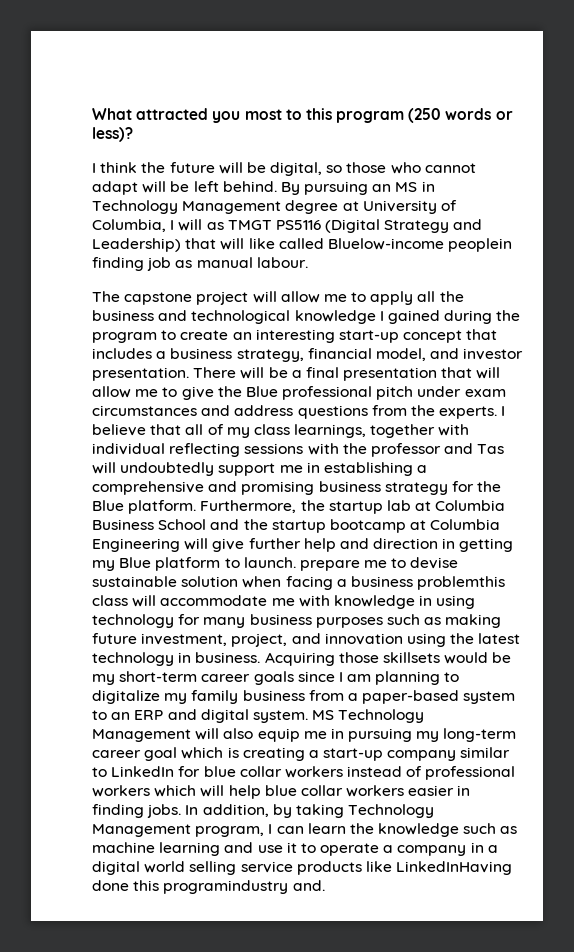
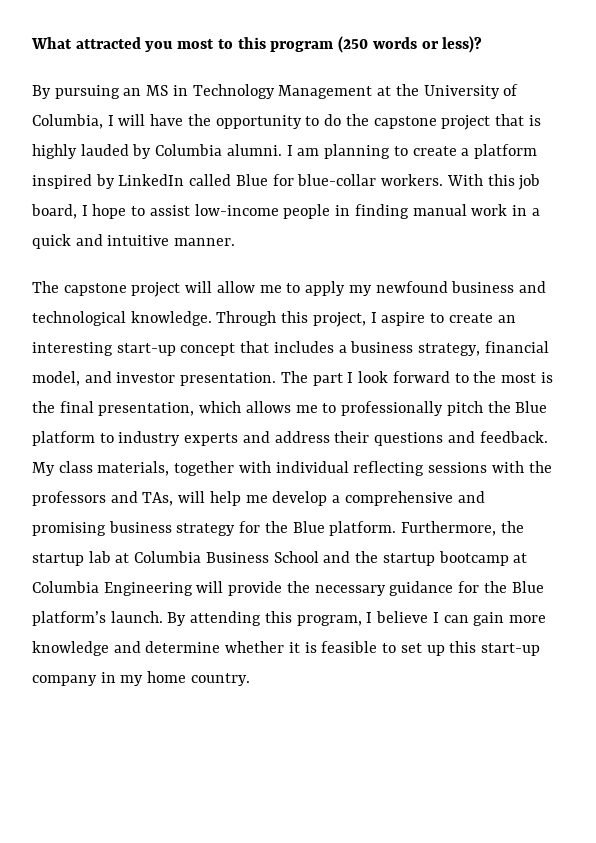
- I think the future will be digital, so those who cannot adapt will be left behind. By pursuing an MS in Technology Management degree at University of Columbia, I will as TMGT PS5116 (Digital Strategy and Leadership) that will like called Bluelow-income peoplein finding job as manual labour.
+ By pursuing an MS in Technology Management at the University of Columbia, I will have the opportunity to do the capstone project that is highly lauded by Columbia alumni. I am planning to create a platform inspired by LinkedIn called Blue for blue-collar workers. With this job board, I hope to assist low-income people in finding manual work in a quick and intuitive manner.
- The capstone project will allow me to apply all the business and technological knowledge I gained during the program to create an interesting start-up concept that includes a business strategy, financial model, and investor presentation.
+ The capstone project will allow me to apply my newfound business and technological knowledge. Through this project, I aspire to create an interesting start-up concept that includes a business strategy, financial model, and investor presentation.
- There will be a final presentation that will allow me to give the Blue professional pitch under exam circumstances and address questions from the experts. I believe that all of my class learnings, together with individual reflecting sessions with the professor and Tas will undoubtedly support me in establishing a comprehensive and promising business strategy for the Blue platform.
+ The part I look forward to the most is the final presentation, which allows me to professionally pitch the Blue platform to industry experts and address their questions and feedback. My class materials, together with individual reflecting sessions with the professors and TAs, will help me develop a comprehensive and promising business strategy for the Blue platform.
- Furthermore, the startup lab at Columbia Business School and the startup bootcamp at Columbia Engineering will give further help and direction in getting my Blue platform to launch. prepare me to devise sustainable solution when facing a business problemthis class will accommodate me with knowledge in using technology for many business purposes such as making future investment, project, and innovation using the latest technology in business. Acquiring those skillsets would be my short-term career goals since I am planning to digitalize my family business from a paper-based system to an ERP and digital system. MS Technology Management will also equip me in pursuing my long-term career goal which is creating a start-up company similar to LinkedIn for blue collar workers instead of professional workers which will help blue collar workers easier in finding jobs. In addition, by taking Technology Management program, I can learn the knowledge such as machine learning and use it to operate a company in a digital world selling service products like LinkedInHaving done this programindustry and.
+ Furthermore, the startup lab at Columbia Business School and the startup bootcamp at Columbia Engineering will provide the necessary guidance for the Blue platform’s launch. By attending this program, I believe I can gain more knowledge and determine whether it is feasible to set up this start-up company in my home country.

